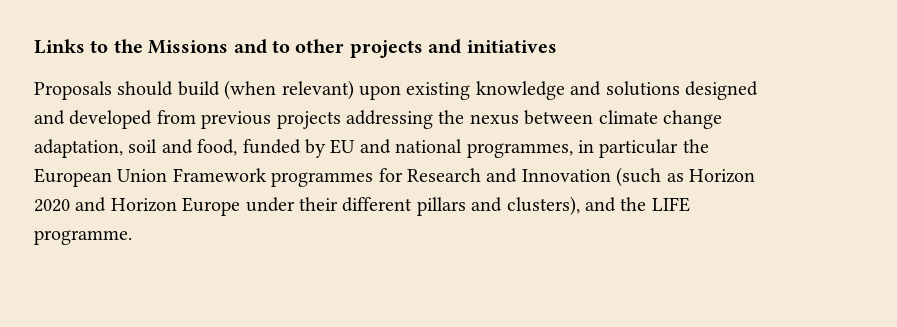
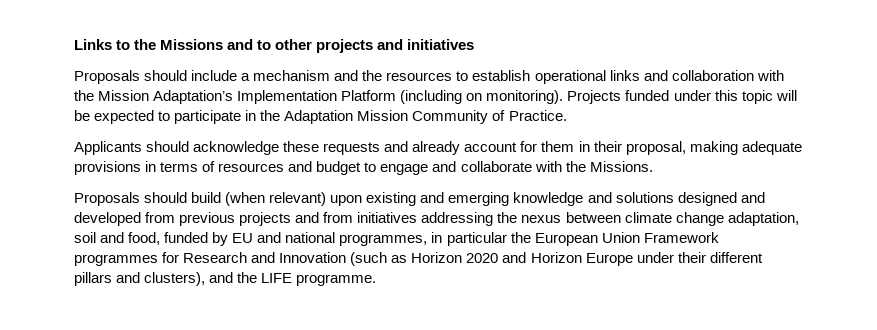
+ Proposals should include a mechanism and the resources to establish operational links and collaboration with the Mission Adaptation’s Implementation Platform (including on monitoring). Projects funded under this topic will be expected to participate in the Adaptation Mission Community of Practice.
+ Applicants should acknowledge these requests and already account for them in their proposal, making adequate provisions in terms of resources and budget to engage and collaborate with the Missions.
- Proposals should build (when relevant) upon existing knowledge and solutions designed and developed from previous projects addressing the nexus between climate change adaptation, soil and food, funded by EU and national programmes, in particular the European Union Framework programmes for Research and Innovation (such as Horizon 2020 and Horizon Europe under their different pillars and clusters), and the LIFE programme.
+ Proposals should build (when relevant) upon existing and emerging knowledge and solutions designed and developed from previous projects and from initiatives addressing the nexus between climate change adaptation, soil and food, funded by EU and national programmes, in particular the European Union Framework programmes for Research and Innovation (such as Horizon 2020 and Horizon Europe under their different pillars and clusters), and the LIFE programme.

